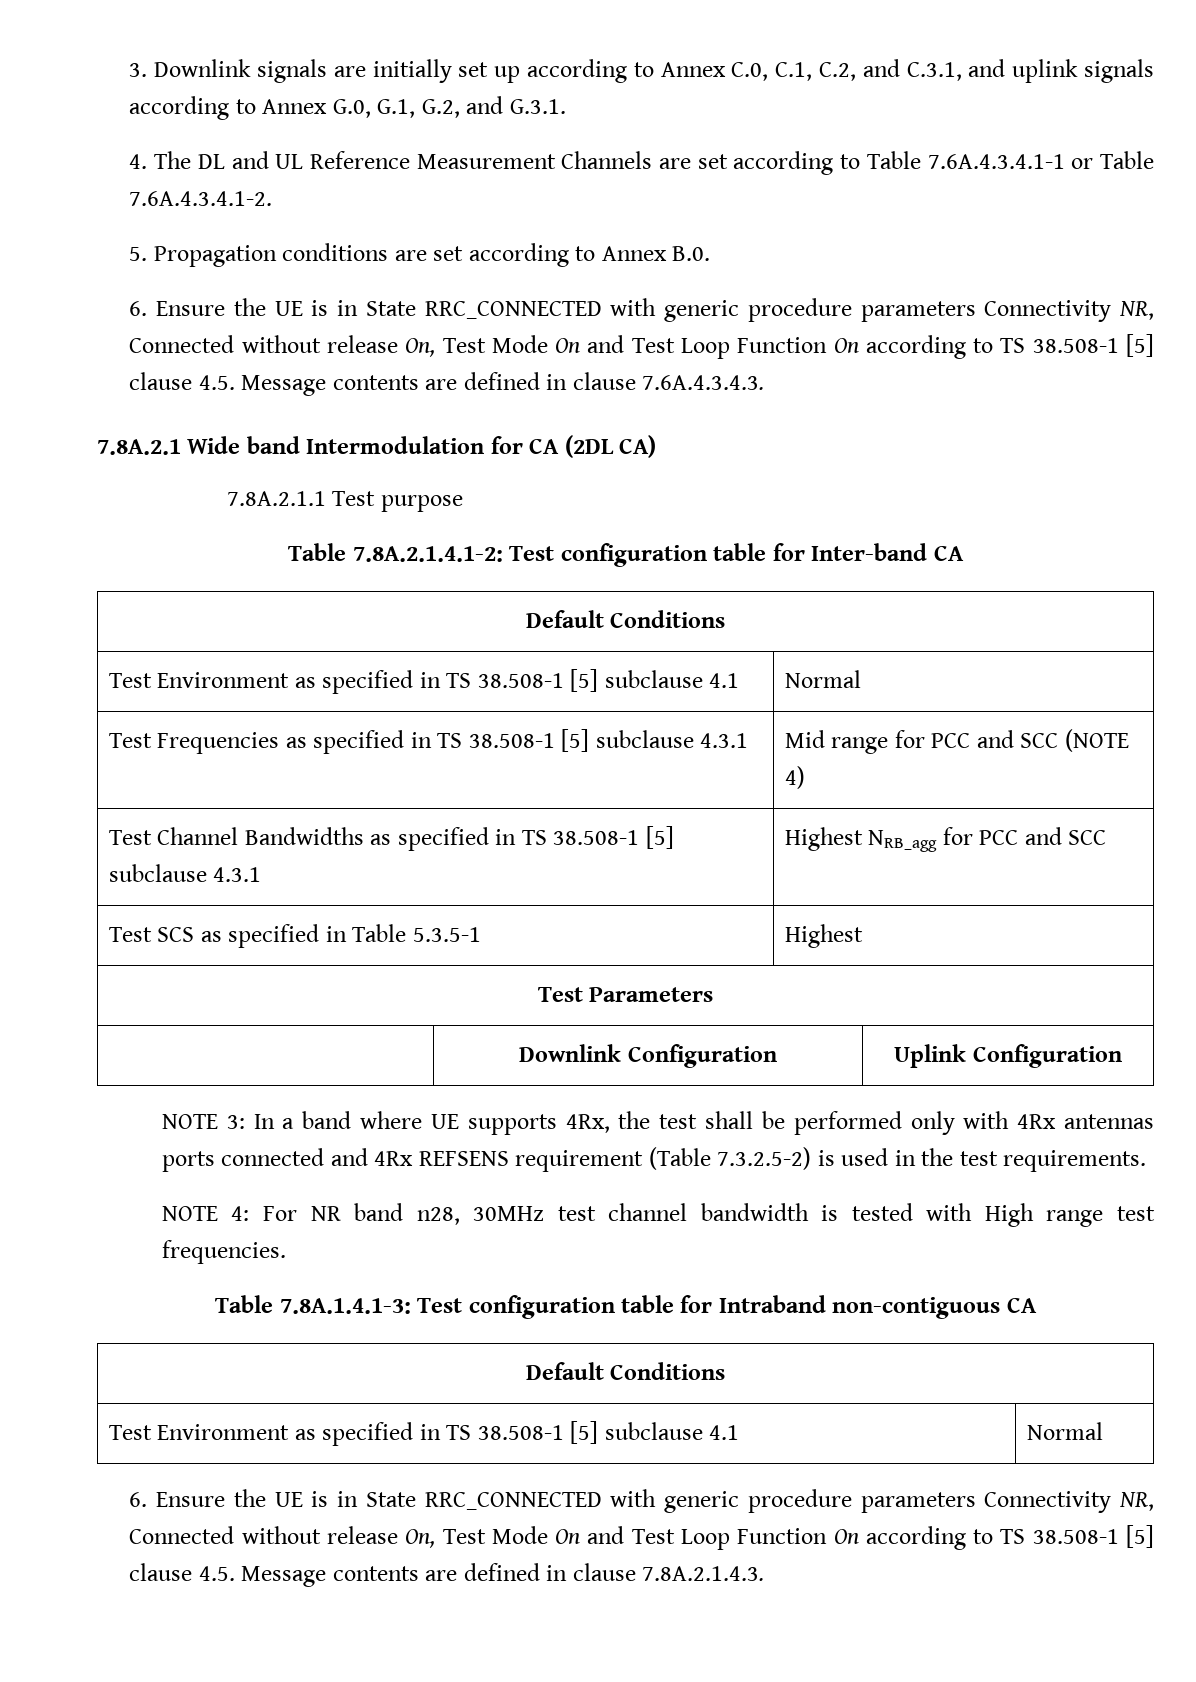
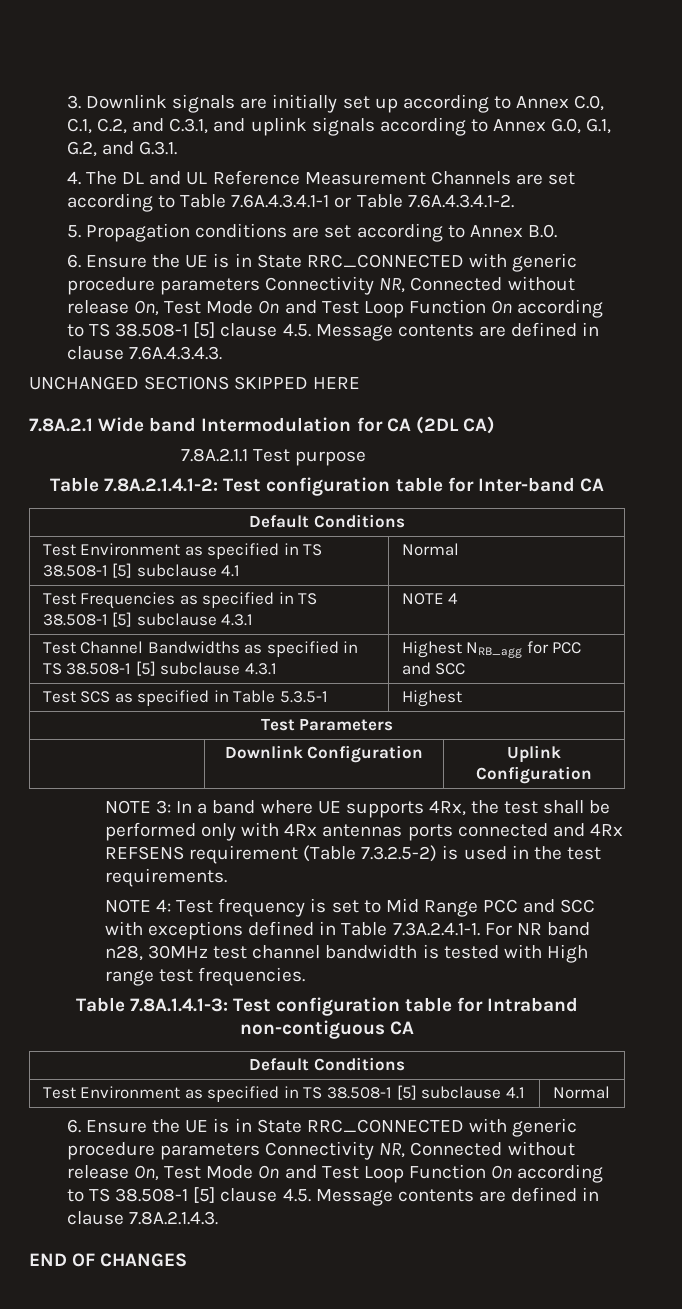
+ UNCHANGED SECTIONS SKIPPED HERE
- Test Frequencies as specified in TS 38.508-1 [5] subclause 4.3.1 | Mid range for PCC and SCC (NOTE 4)
+ Test Frequencies as specified in TS 38.508-1 [5] subclause 4.3.1 | NOTE 4
- NOTE 4: For NR band n28, 30MHz test channel bandwidth is tested with High range test frequencies.
+ NOTE 4: Test frequency is set to Mid Range PCC and SCC with exceptions defined in Table 7.3A.2.4.1-1. For NR band n28, 30MHz test channel bandwidth is tested with High range test frequencies.
+ END OF CHANGES

